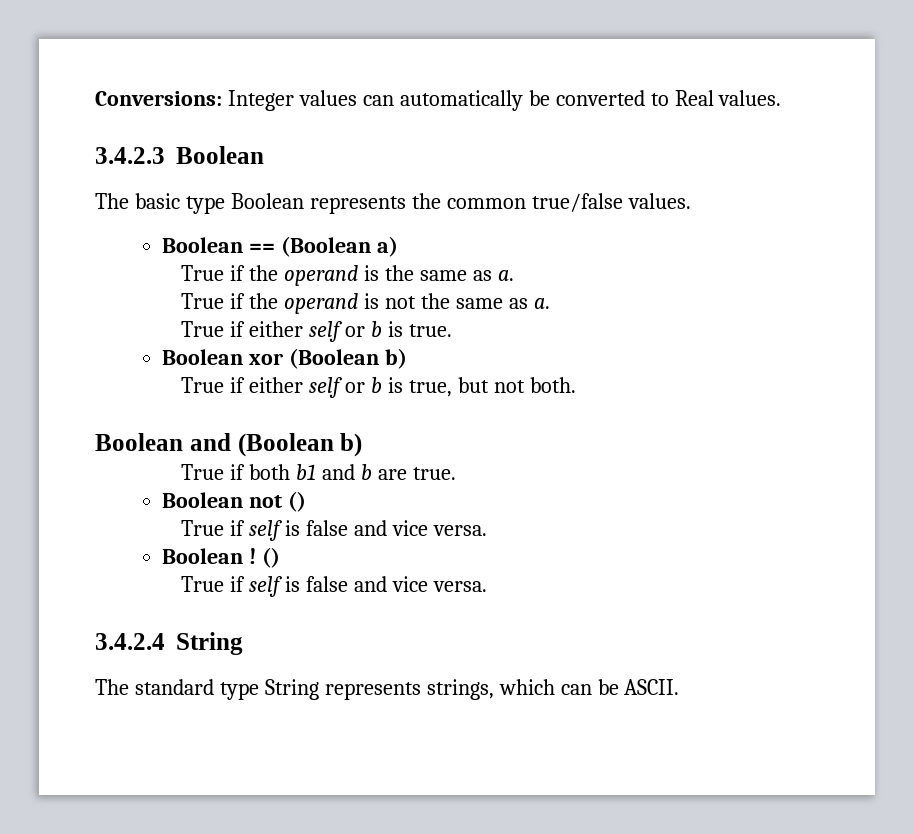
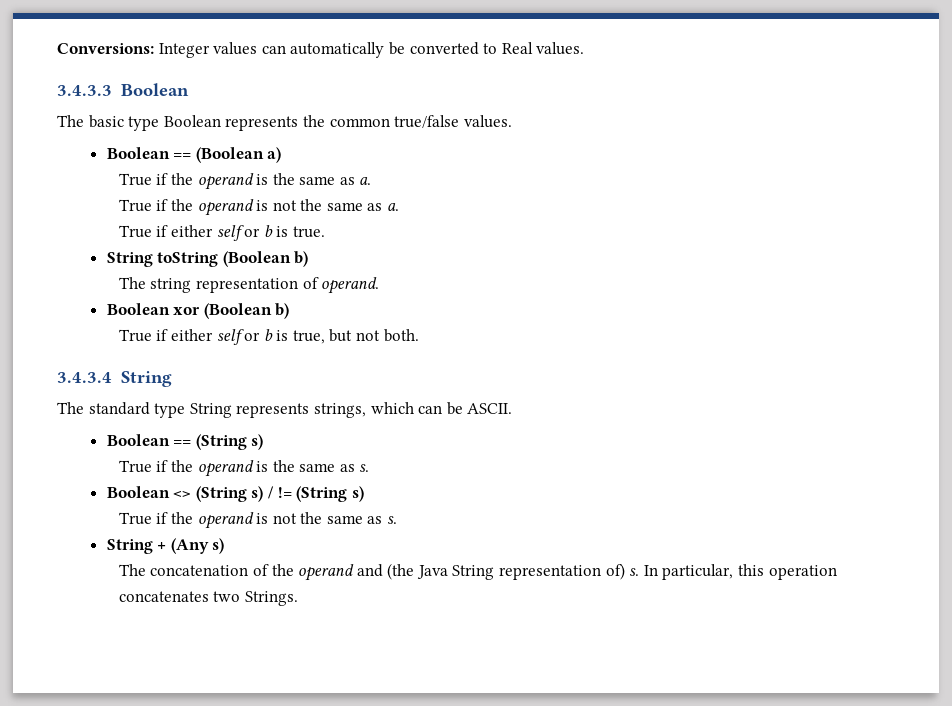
- 3.4.2.3 Boolean
+ 3.4.3.3 Boolean
+ String toString (Boolean b)
+ The string representation of operand.
- Boolean and (Boolean b)
- True if both b1 and b are true.
- Boolean not ()
- True if self is false and vice versa.
- Boolean ! ()
- True if self is false and vice versa.
- 3.4.2.4 String
+ 3.4.3.4 String
+ Boolean == (String s)
+ True if the operand is the same as s.
+ Boolean <> (String s) / != (String s)
+ True if the operand is not the same as s.
+ String + (Any s)
+ The concatenation of the operand and (the Java String representation of) s. In particular, this operation concatenates two Strings.

